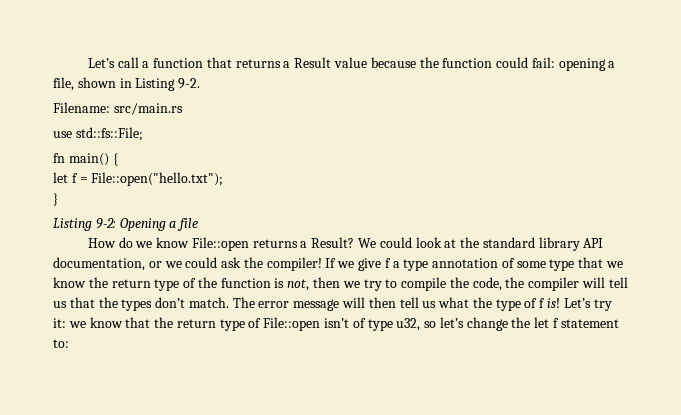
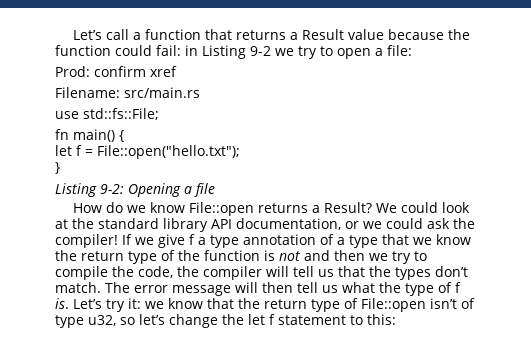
- Let’s call a function that returns a Result value because the function could fail: opening a file, shown in Listing 9-2.
+ Let’s call a function that returns a Result value because the function could fail: in Listing 9-2 we try to open a file:
+ Prod: confirm xref
- If we give f a type annotation of some type that we know the return type of the function is not, then we try to compile the code, the compiler will tell us that the types don’t match.
+ If we give f a type annotation of a type that we know the return type of the function is not and then we try to compile the code, the compiler will tell us that the types don’t match.
- The error message will then tell us what the type of f is!
+ The error message will then tell us what the type of f is.
- Let’s try it: we know that the return type of File::open isn’t of type u32, so let’s change the let f statement to:
+ Let’s try it: we know that the return type of File::open isn’t of type u32, so let’s change the let f statement to this:

